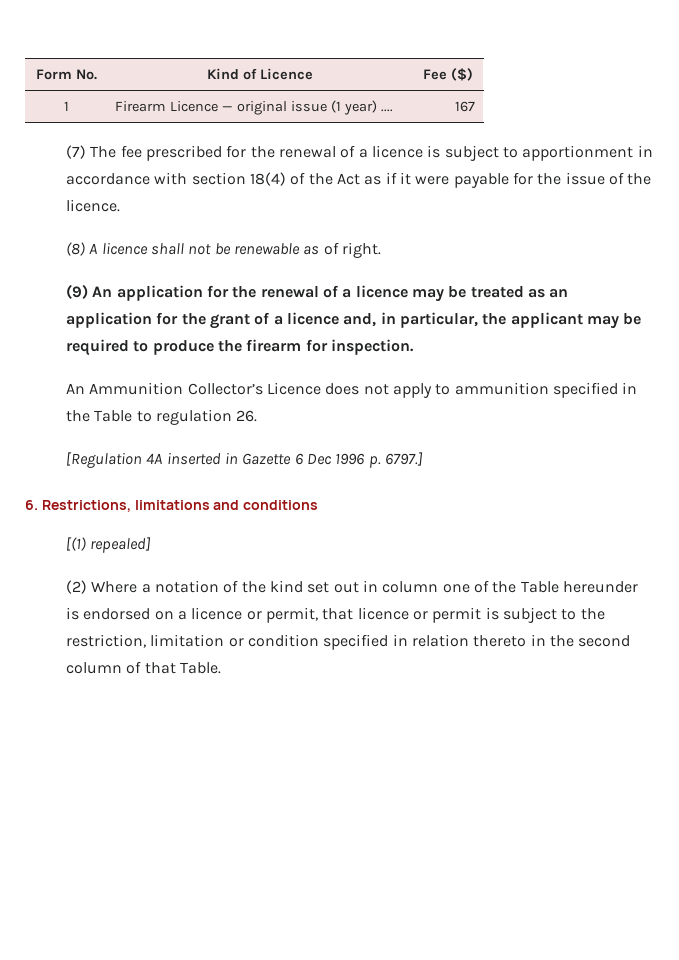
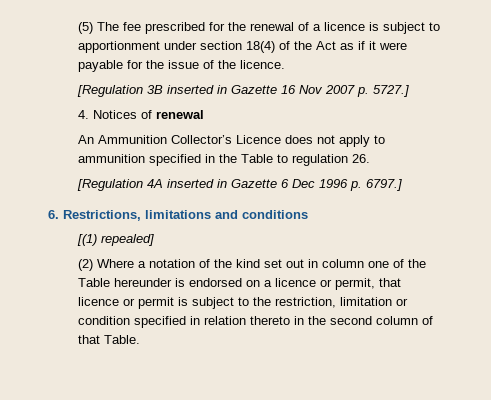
- Form No. | Kind of Licence | Fee ($)
- 1 | Firearm Licence — original issue (1 year) .... | 167
- (7) The fee prescribed for the renewal of a licence is subject to apportionment in accordance with section 18(4) of the Act as if it were payable for the issue of the licence.
+ (5) The fee prescribed for the renewal of a licence is subject to apportionment under section 18(4) of the Act as if it were payable for the issue of the licence.
- (8) A licence shall not be renewable as of right.
- (9) An application for the renewal of a licence may be treated as an application for the grant of a licence and, in particular, the applicant may be required to produce the firearm for inspection.
+ [Regulation 3B inserted in Gazette 16 Nov 2007 p. 5727.]
+ 4. Notices of renewal

